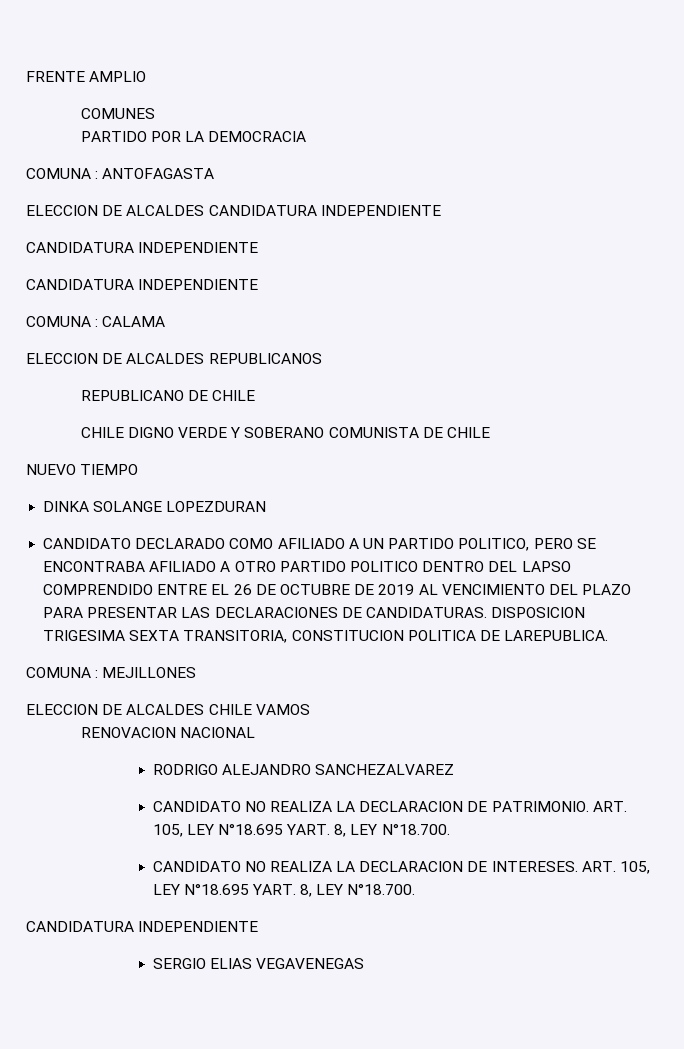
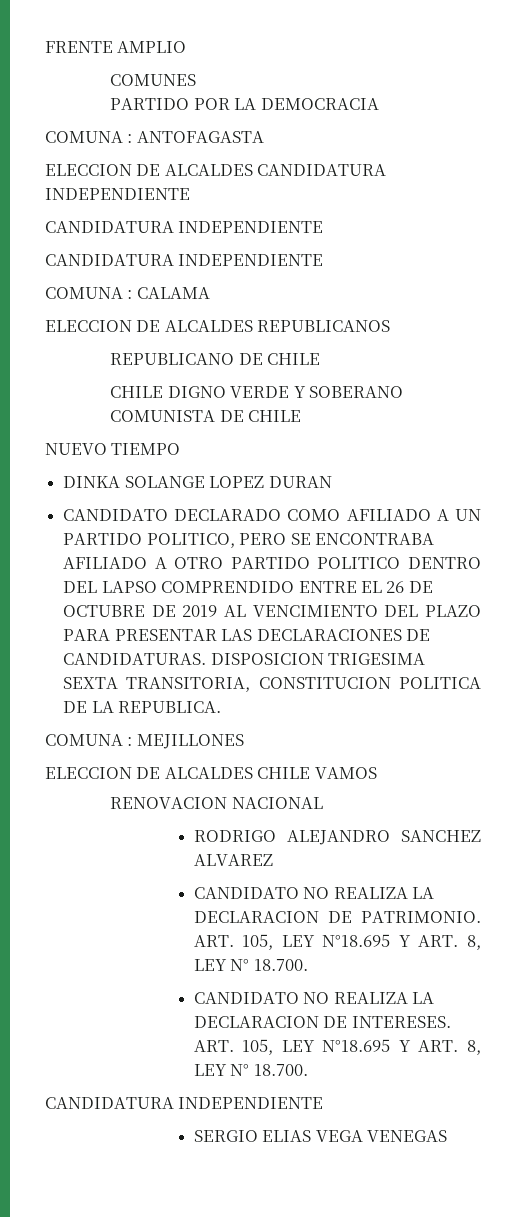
- DINKA SOLANGE LOPEZDURAN
+ DINKA SOLANGE LOPEZ DURAN
- DISPOSICION TRIGESIMA SEXTA TRANSITORIA, CONSTITUCION POLITICA DE LAREPUBLICA.
+ DISPOSICION TRIGESIMA SEXTA TRANSITORIA, CONSTITUCION POLITICA DE LA REPUBLICA.
- RODRIGO ALEJANDRO SANCHEZALVAREZ
+ RODRIGO ALEJANDRO SANCHEZ ALVAREZ
- CANDIDATO NO REALIZA LA DECLARACION DE PATRIMONIO. ART. 105, LEY N°18.695 YART. 8, LEY N°18.700.
+ CANDIDATO NO REALIZA LA DECLARACION DE PATRIMONIO. ART. 105, LEY N°18.695 Y ART. 8, LEY N° 18.700.
- CANDIDATO NO REALIZA LA DECLARACION DE INTERESES. ART. 105, LEY N°18.695 YART. 8, LEY N°18.700.
+ CANDIDATO NO REALIZA LA DECLARACION DE INTERESES. ART. 105, LEY N°18.695 Y ART. 8, LEY N° 18.700.
- SERGIO ELIAS VEGAVENEGAS
+ SERGIO ELIAS VEGA VENEGAS

